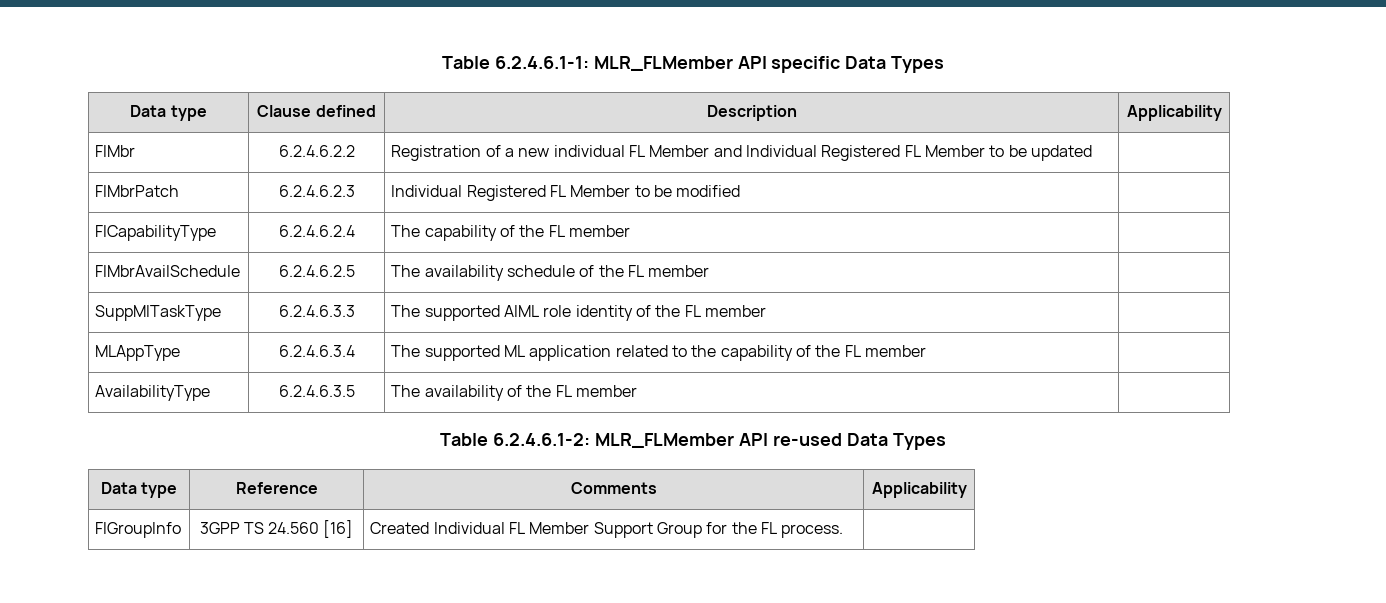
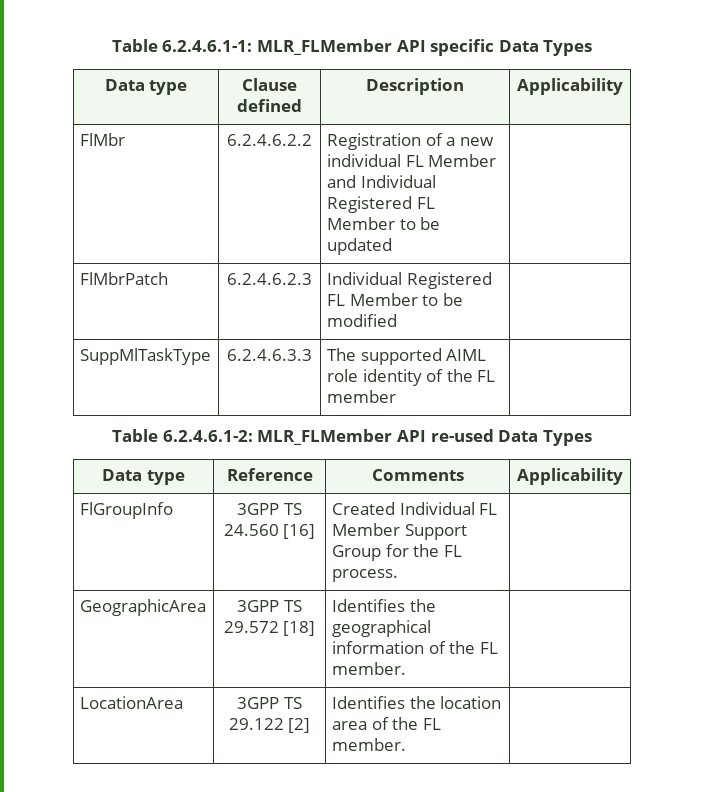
- FlCapabilityType | 6.2.4.6.2.4 | The capability of the FL member |
- FlMbrAvailSchedule | 6.2.4.6.2.5 | The availability schedule of the FL member |
- MLAppType | 6.2.4.6.3.4 | The supported ML application related to the capability of the FL member |
- AvailabilityType | 6.2.4.6.3.5 | The availability of the FL member |
+ GeographicArea | 3GPP TS 29.572 [18] | Identifies the geographical information of the FL member. |
+ LocationArea | 3GPP TS 29.122 [2] | Identifies the location area of the FL member. |

